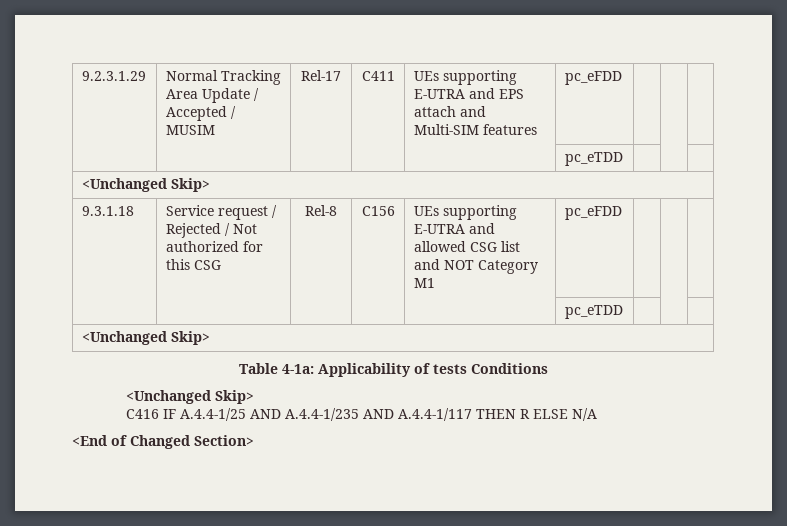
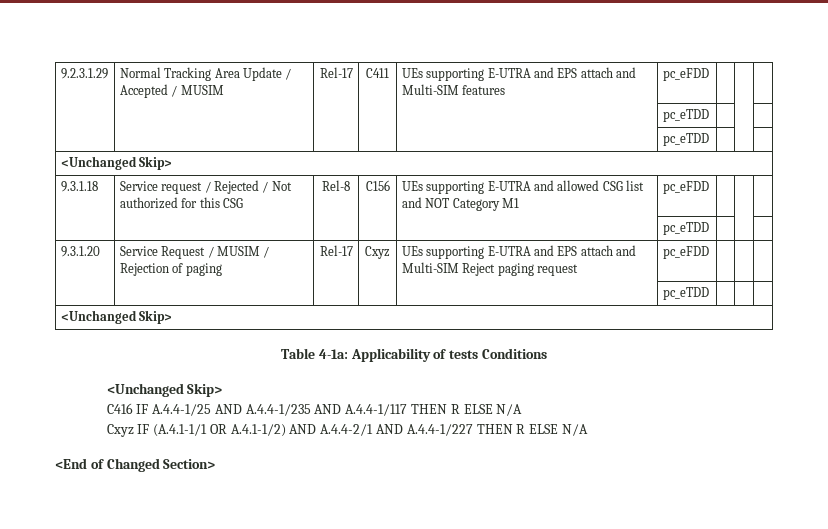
  9.2.3.1.29 | Normal Tracking Area Update / Accepted / MUSIM | Rel-17 | C411 | UEs supporting E-UTRA and EPS attach and Multi-SIM features | pc_eFDD | | |
+ | | | | | pc_eTDD | | |
+ 9.3.1.20 | Service Request / MUSIM / Rejection of paging | Rel-17 | Cxyz | UEs supporting E-UTRA and EPS attach and Multi-SIM Reject paging request | pc_eFDD | | |
+ | | | | | pc_eTDD | | |
+ Cxyz IF (A.4.1-1/1 OR A.4.1-1/2) AND A.4.4-2/1 AND A.4.4-1/227 THEN R ELSE N/A

